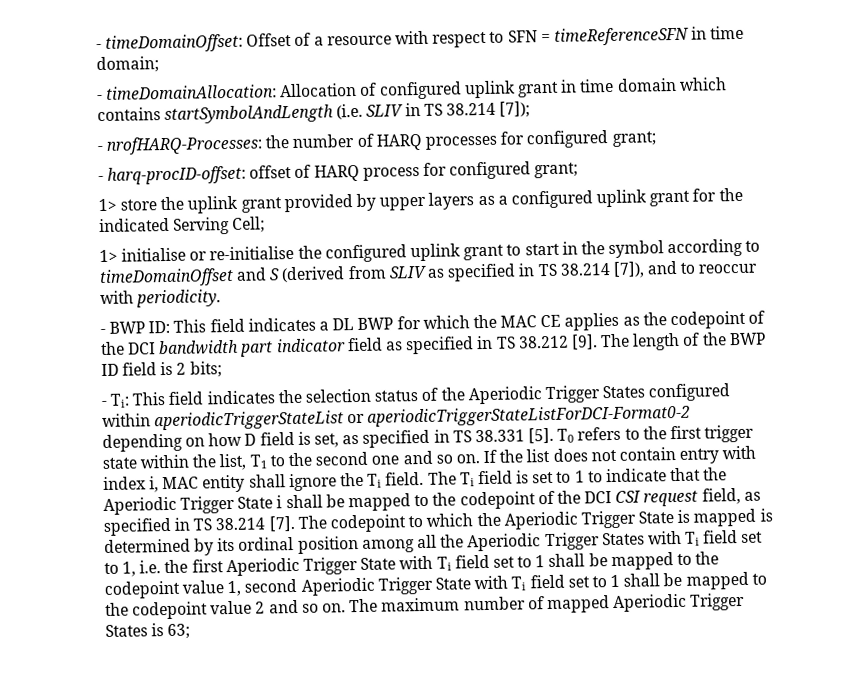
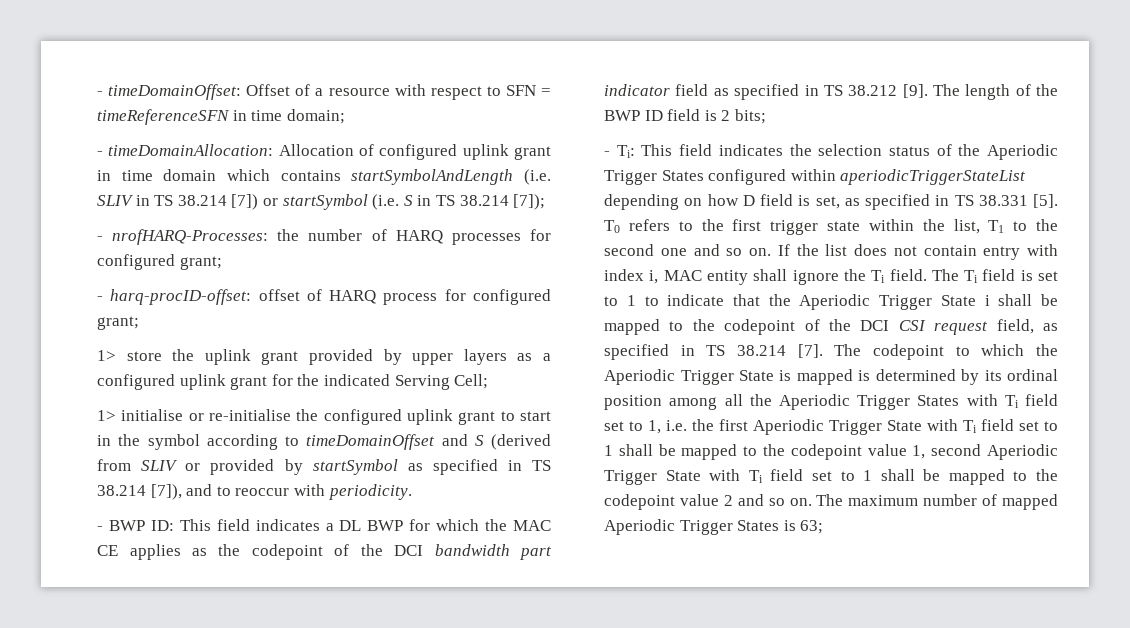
- - timeDomainAllocation: Allocation of configured uplink grant in time domain which contains startSymbolAndLength (i.e. SLIV in TS 38.214 [7]);
+ - timeDomainAllocation: Allocation of configured uplink grant in time domain which contains startSymbolAndLength (i.e. SLIV in TS 38.214 [7]) or startSymbol (i.e. S in TS 38.214 [7]);
- 1> initialise or re-initialise the configured uplink grant to start in the symbol according to timeDomainOffset and S (derived from SLIV as specified in TS 38.214 [7]), and to reoccur with periodicity.
+ 1> initialise or re-initialise the configured uplink grant to start in the symbol according to timeDomainOffset and S (derived from SLIV or provided by startSymbol as specified in TS 38.214 [7]), and to reoccur with periodicity.
- - Ti: This field indicates the selection status of the Aperiodic Trigger States configured within aperiodicTriggerStateList or aperiodicTriggerStateListForDCI-Format0-2 depending on how D field is set, as specified in TS 38.331 [5].
+ - Ti: This field indicates the selection status of the Aperiodic Trigger States configured within aperiodicTriggerStateList depending on how D field is set, as specified in TS 38.331 [5].

